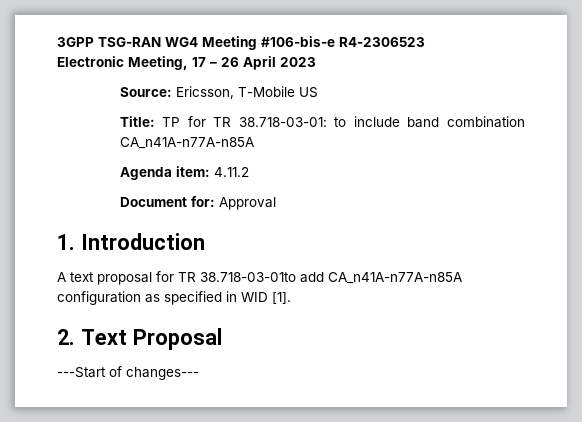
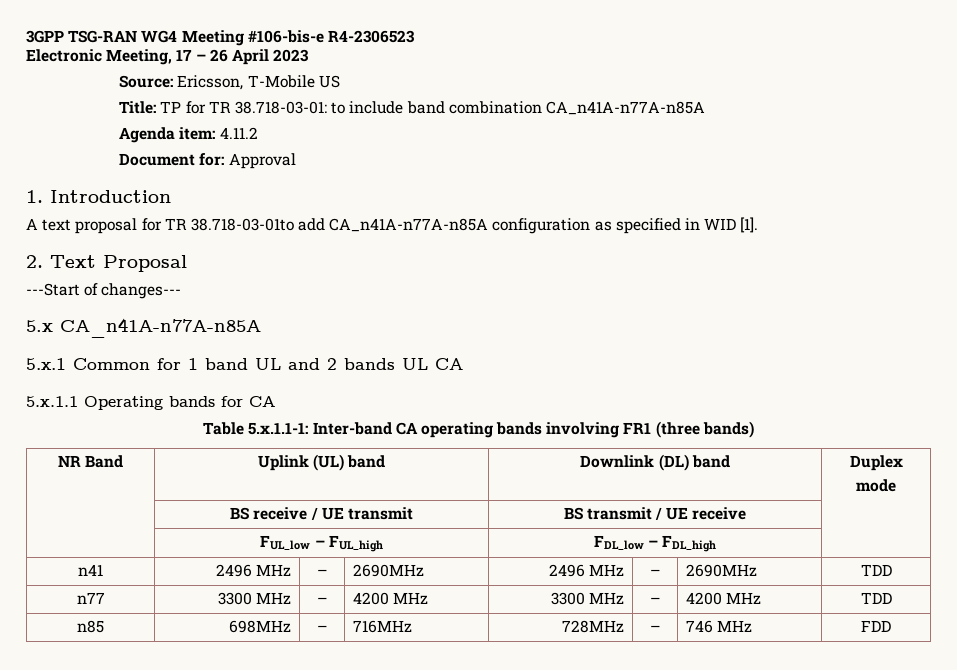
+ 5.x CA_n41A-n77A-n85A
+ 5.x.1 Common for 1 band UL and 2 bands UL CA
+ 5.x.1.1 Operating bands for CA
+ Table 5.x.1.1-1: Inter-band CA operating bands involving FR1 (three bands)
+ NR Band | Uplink (UL) band | Downlink (DL) band | Duplex
+ mode
+ | BS receive / UE transmit | BS transmit / UE receive |
+ | FUL_low – FUL_high | FDL_low – FDL_high |
+ n41 | 2496 MHz | – | 2690MHz | 2496 MHz | – | 2690MHz | TDD
+ n77 | 3300 MHz | – | 4200 MHz | 3300 MHz | – | 4200 MHz | TDD
+ n85 | 698MHz | – | 716MHz | 728MHz | – | 746 MHz | FDD

